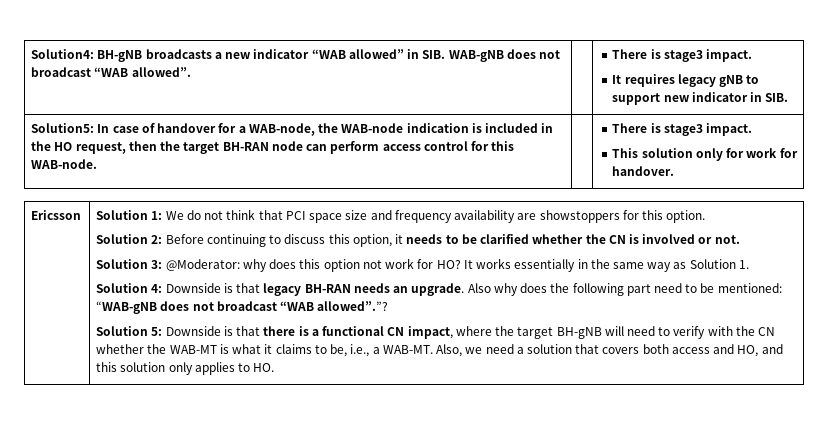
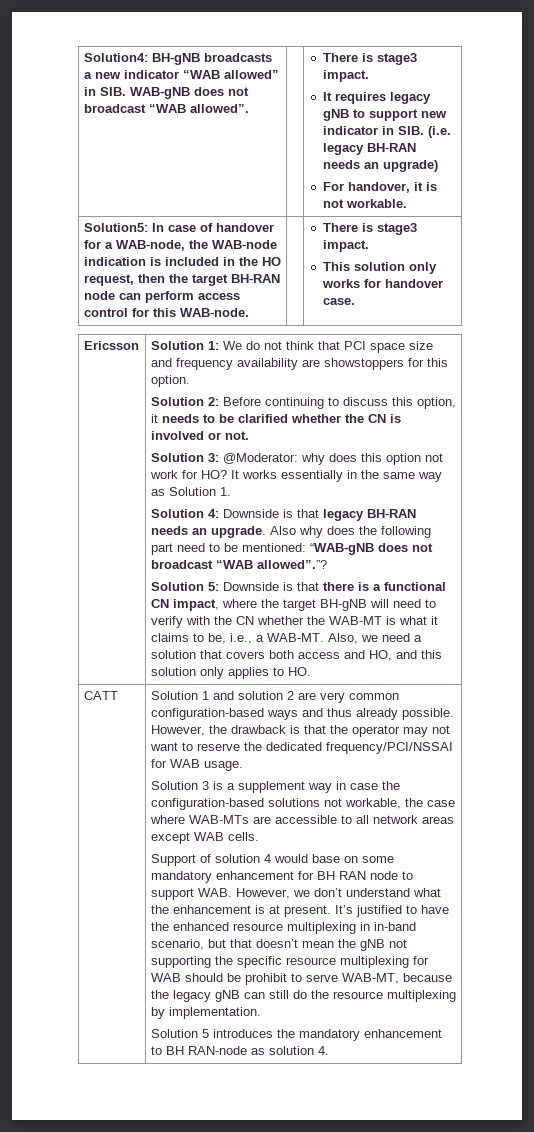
- It requires legacy gNB to support new indicator in SIB.
+ It requires legacy gNB to support new indicator in SIB. (i.e. legacy BH-RAN needs an upgrade)
+ For handover, it is not workable.
  Solution5: In case of handover for a WAB-node, the WAB-node indication is included in the HO request, then the target BH-RAN node can perform access control for this WAB-node. | | There is stage3 impact.
- This solution only for work for handover.
+ This solution only works for handover case.
+ CATT | Solution 1 and solution 2 are very common configuration-based ways and thus already possible. However, the drawback is that the operator may not want to reserve the dedicated frequency/PCI/NSSAI for WAB usage.
+ Solution 3 is a supplement way in case the configuration-based solutions not workable, the case where WAB-MTs are accessible to all network areas except WAB cells.
+ Support of solution 4 would base on some mandatory enhancement for BH RAN node to support WAB. However, we don’t understand what the enhancement is at present. It’s justified to have the enhanced resource multiplexing in in-band scenario, but that doesn’t mean the gNB not supporting the specific resource multiplexing for WAB should be prohibit to serve WAB-MT, because the legacy gNB can still do the resource multiplexing by implementation.
+ Solution 5 introduces the mandatory enhancement to BH RAN-node as solution 4.

